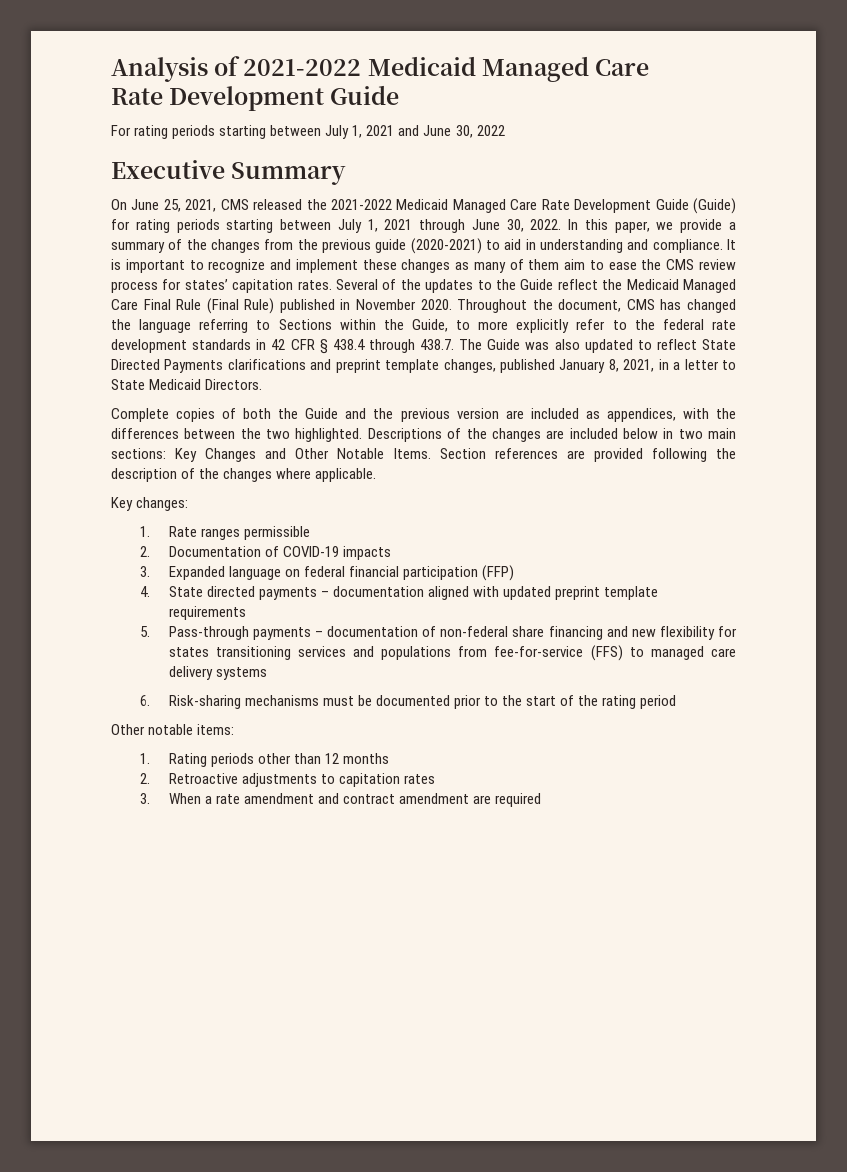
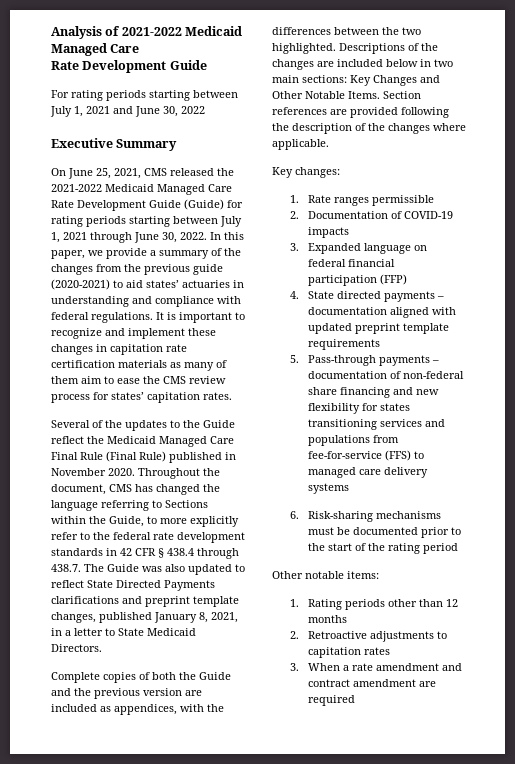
- In this paper, we provide a summary of the changes from the previous guide (2020-2021) to aid in understanding and compliance.
+ In this paper, we provide a summary of the changes from the previous guide (2020-2021) to aid states’ actuaries in understanding and compliance with federal regulations.
- It is important to recognize and implement these changes as many of them aim to ease the CMS review process for states’ capitation rates. Several of the updates to the Guide reflect the Medicaid Managed Care Final Rule (Final Rule) published in November 2020.
+ It is important to recognize and implement these changes in capitation rate certification materials as many of them aim to ease the CMS review process for states’ capitation rates.
+ Several of the updates to the Guide reflect the Medicaid Managed Care Final Rule (Final Rule) published in November 2020.

